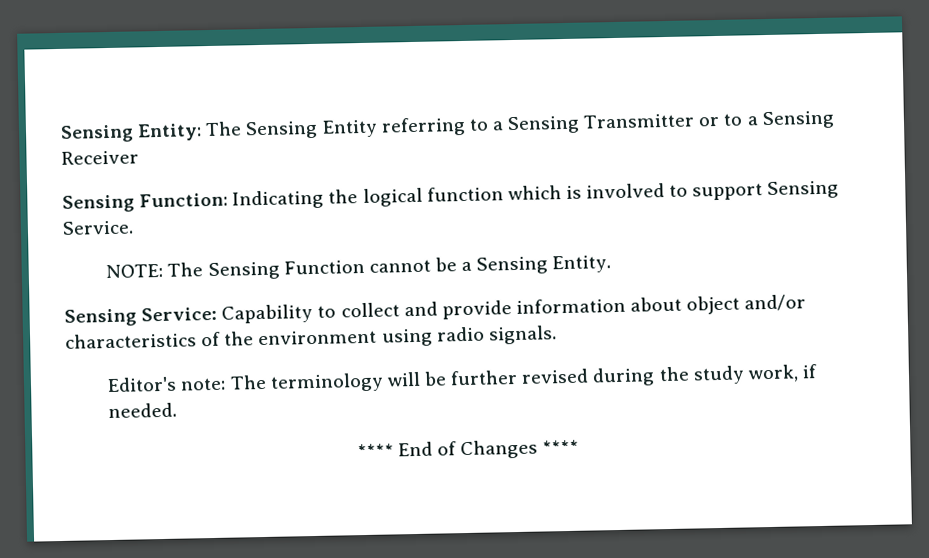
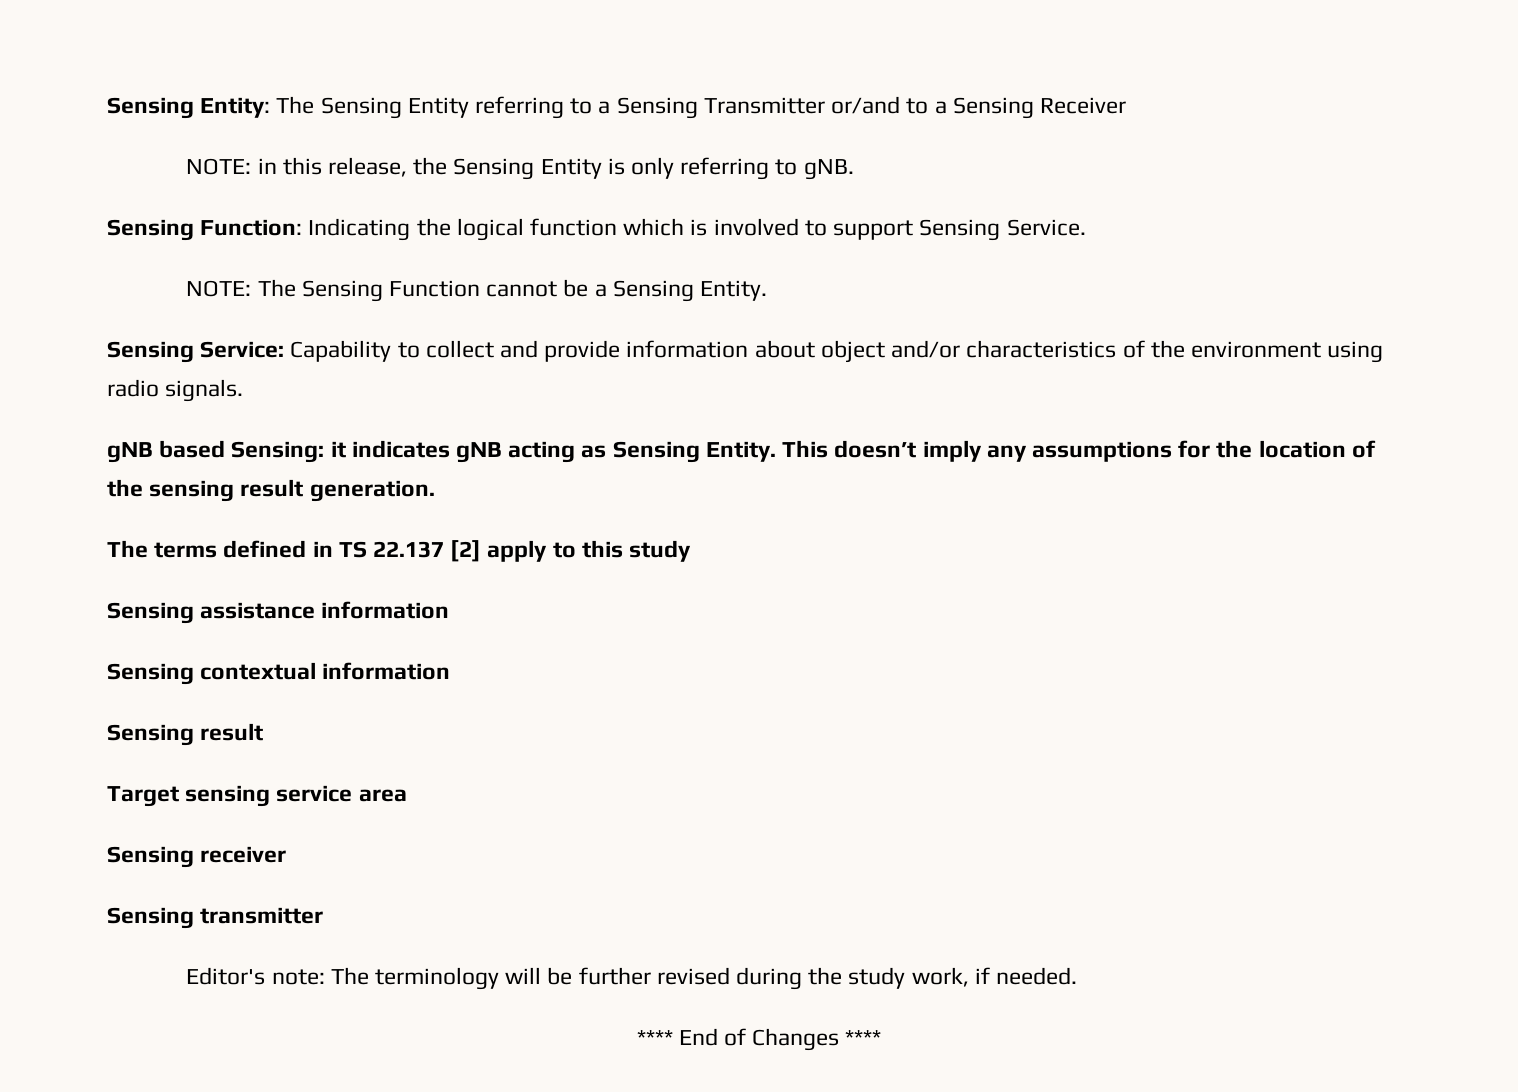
- Sensing Entity: The Sensing Entity referring to a Sensing Transmitter or to a Sensing Receiver
+ Sensing Entity: The Sensing Entity referring to a Sensing Transmitter or/and to a Sensing Receiver
+ NOTE: in this release, the Sensing Entity is only referring to gNB.
+ gNB based Sensing: it indicates gNB acting as Sensing Entity. This doesn’t imply any assumptions for the location of the sensing result generation.
+ The terms defined in TS 22.137 [2] apply to this study
+ Sensing assistance information
+ Sensing contextual information
+ Sensing result
+ Target sensing service area
+ Sensing receiver
+ Sensing transmitter

